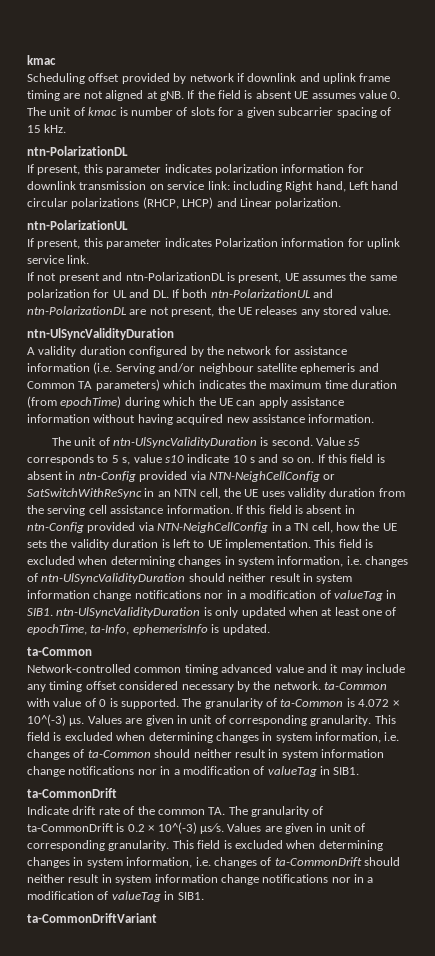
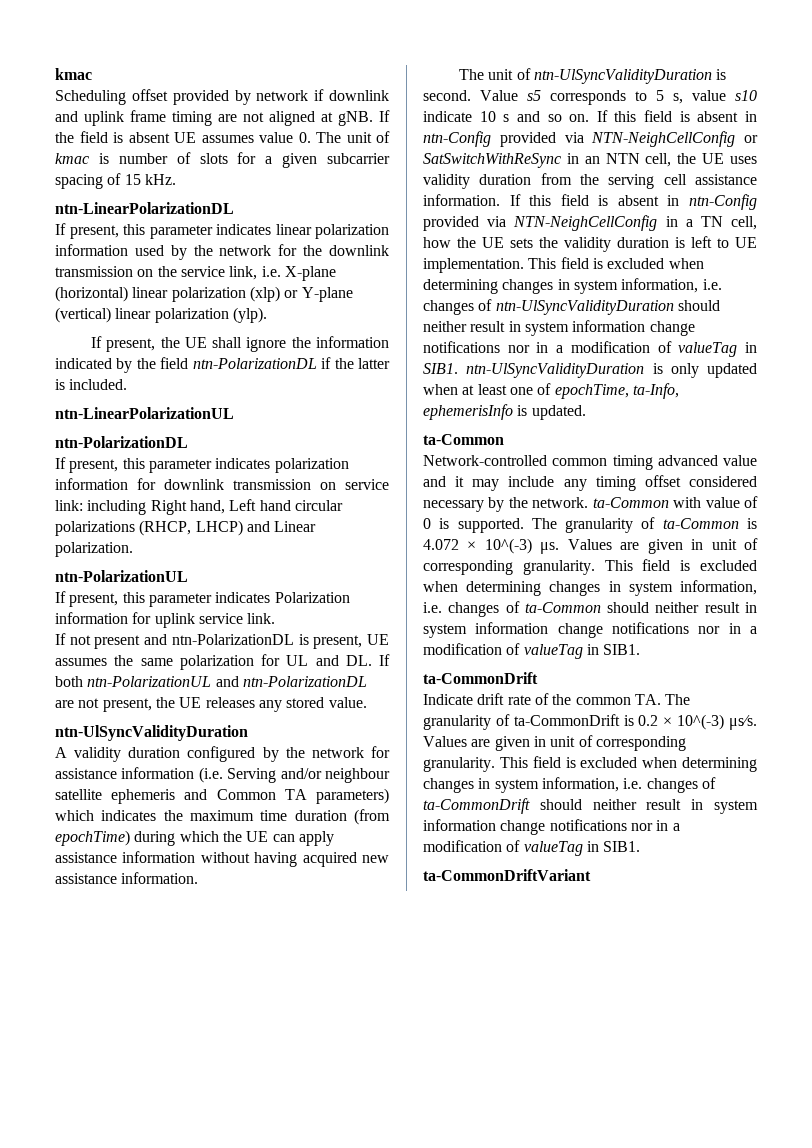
+ ntn-LinearPolarizationDL
+ If present, this parameter indicates linear polarization information used by the network for the downlink transmission on the service link, i.e. X-plane (horizontal) linear polarization (xlp) or Y-plane (vertical) linear polarization (ylp).
+ If present, the UE shall ignore the information indicated by the field ntn-PolarizationDL if the latter is included.
+ ntn-LinearPolarizationUL

